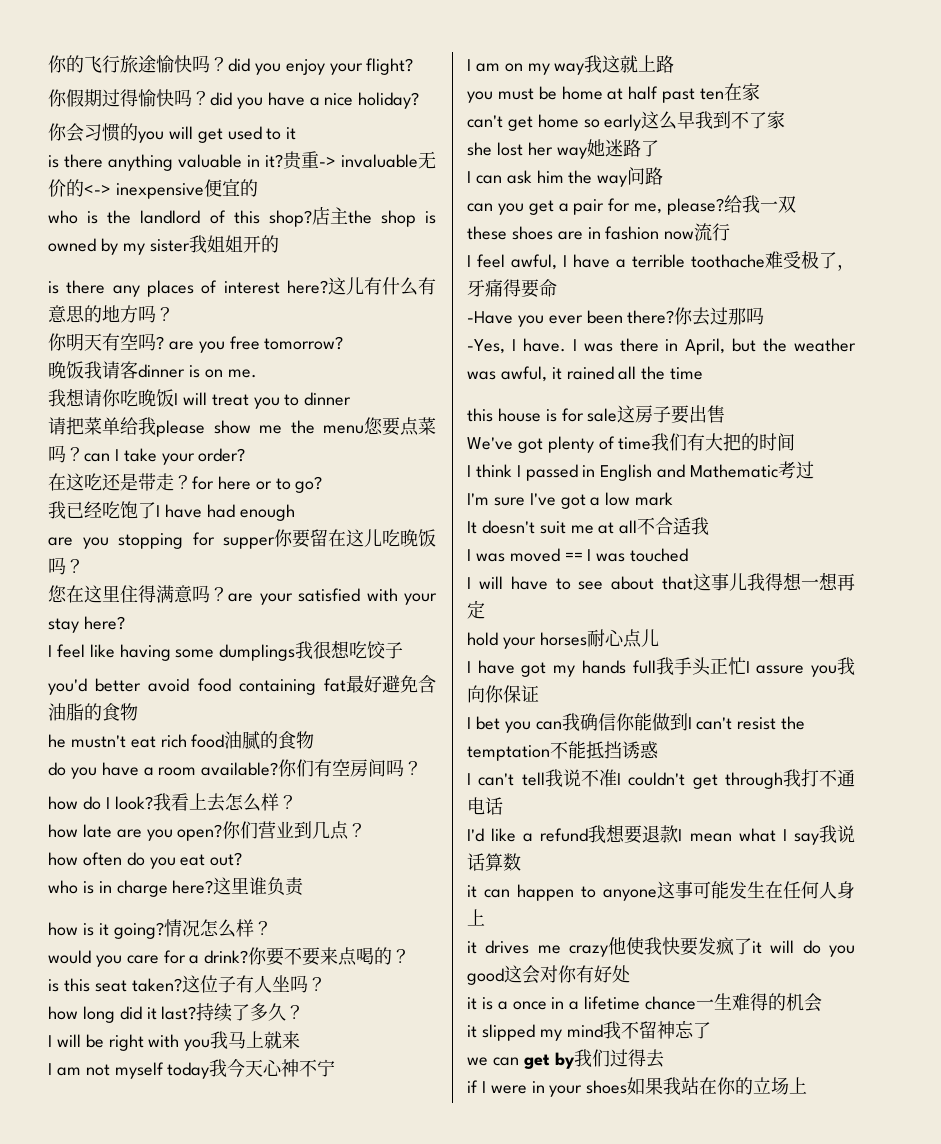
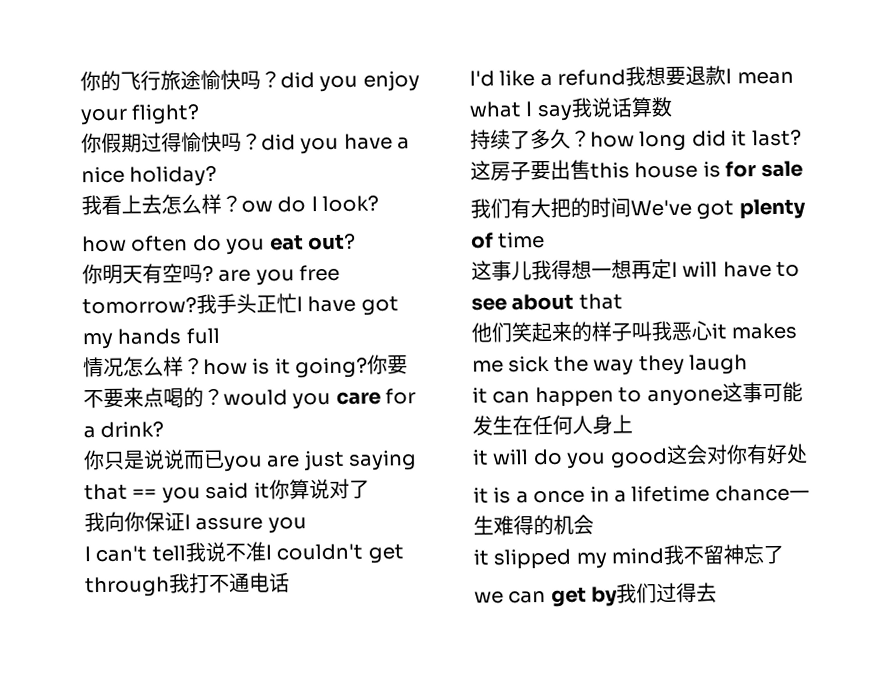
- 你会习惯的you will get used to it
- is there anything valuable in it?贵重-> invaluable无价的<-> inexpensive便宜的
- who is the landlord of this shop?店主the shop is owned by my sister我姐姐开的
- is there any places of interest here?这儿有什么有意思的地方吗？
+ 我看上去怎么样？ow do I look?
+ how often do you eat out?
- 你明天有空吗? are you free tomorrow?
- 晚饭我请客dinner is on me.
- 我想请你吃晚饭I will treat you to dinner
- 请把菜单给我please show me the menu您要点菜吗？can I take your order?
- 在这吃还是带走？for here or to go?
- 我已经吃饱了I have had enough
- are you stopping for supper你要留在这儿吃晚饭吗？
- 您在这里住得满意吗？are your satisfied with your stay here?
- I feel like having some dumplings我很想吃饺子
- you'd better avoid food containing fat最好避免含油脂的食物
- he mustn't eat rich food油腻的食物
- do you have a room available?你们有空房间吗？
- how do I look?我看上去怎么样？
- how late are you open?你们营业到几点？
- how often do you eat out?
- who is in charge here?这里谁负责
- how is it going?情况怎么样？
- would you care for a drink?
+ 你明天有空吗? are you free tomorrow?我手头正忙I have got my hands full
+ 情况怎么样？how is it going?
- 你要不要来点喝的？
- is this seat taken?这位子有人坐吗？
- how long did it last?持续了多久？
- I will be right with you我马上就来
- I am not myself today我今天心神不宁
- I am on my way我这就上路
- you must be home at half past ten在家
- can't get home so early这么早我到不了家
- she lost her way她迷路了
- I can ask him the way问路
- can you get a pair for me, please?给我一双
- these shoes are in fashion now流行
- I feel awful, I have a terrible toothache难受极了，牙痛得要命
- -Have you ever been there?你去过那吗
- -Yes, I have. I was there in April, but the weather was awful, it rained all the time
- this house is for sale这房子要出售
- We've got plenty of time我们有大把的时间
- I think I passed in English and Mathematic考过
- I'm sure I've got a low mark
- It doesn't suit me at all不合适我
- I was moved == I was touched
- I will have to see about that这事儿我得想一想再定
- hold your horses耐心点儿
- I have got my hands full我手头正忙I assure you我向你保证
- I bet you can我确信你能做到I can't resist the temptation不能抵挡诱惑
+ 你要不要来点喝的？would you care for a drink?
+ 你只是说说而已you are just saying that == you said it你算说对了
+ 我向你保证I assure you
+ 持续了多久？how long did it last?这房子要出售this house is for sale
+ 我们有大把的时间We've got plenty of time
+ 这事儿我得想一想再定I will have to see about that
+ 他们笑起来的样子叫我恶心it makes me sick the way they laugh
- it drives me crazy他使我快要发疯了it will do you good这会对你有好处
+ it will do you good这会对你有好处
- if I were in your shoes如果我站在你的立场上

